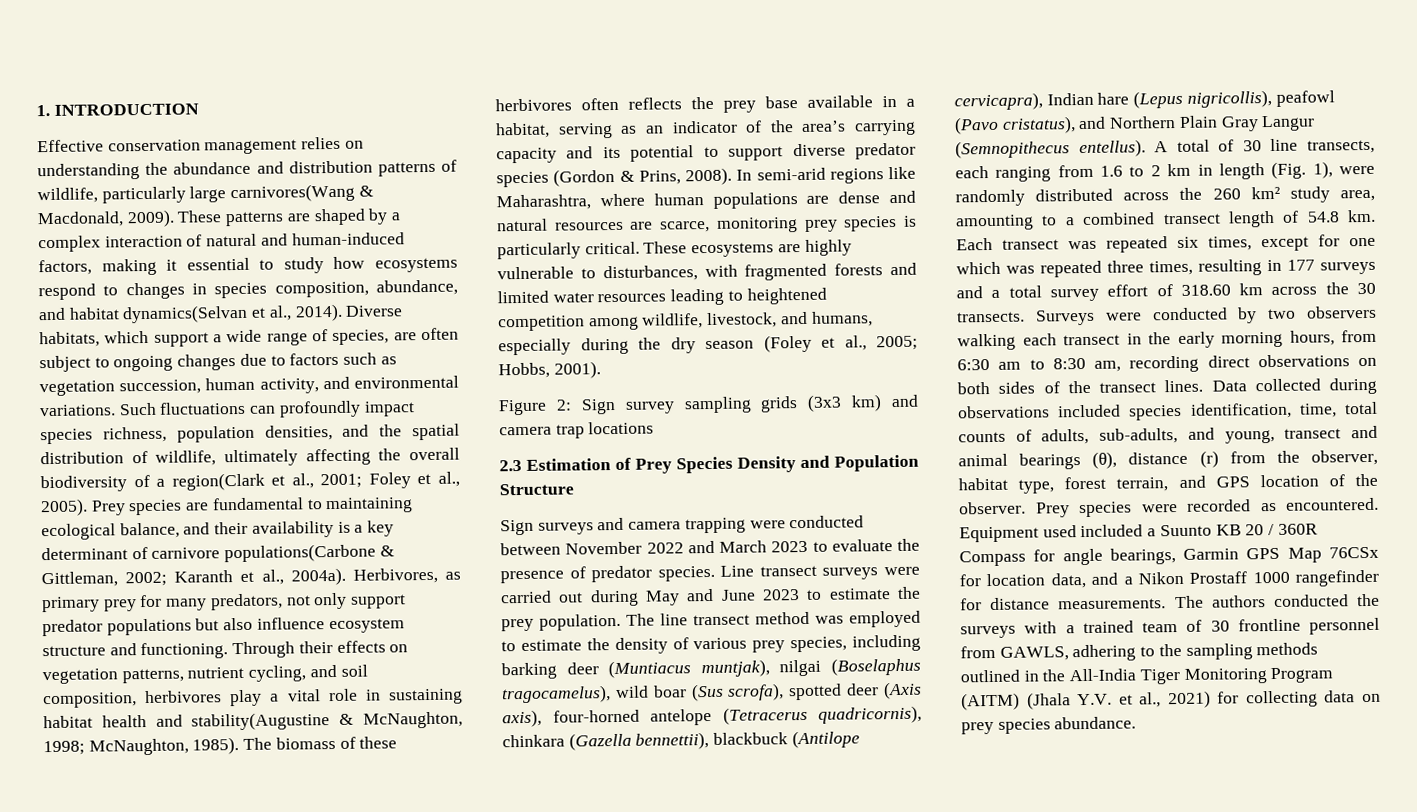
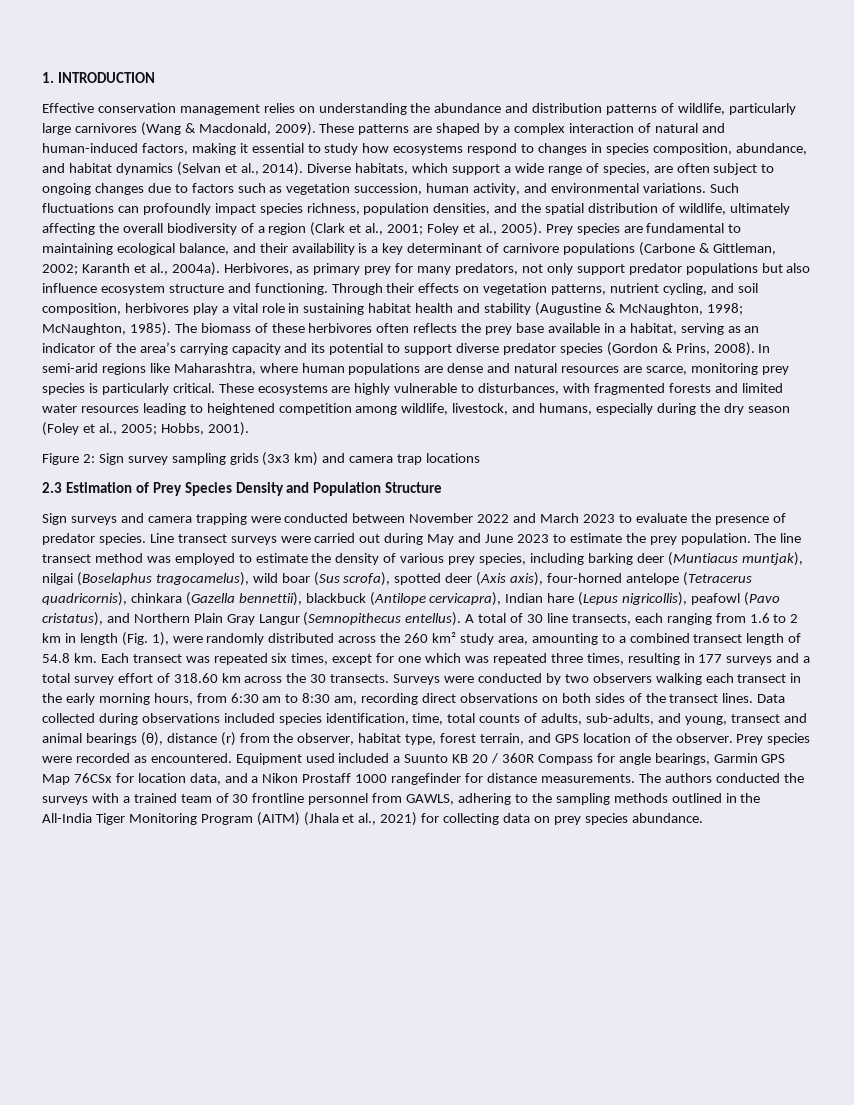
- Effective conservation management relies on understanding the abundance and distribution patterns of wildlife, particularly large carnivores(Wang & Macdonald, 2009).
+ Effective conservation management relies on understanding the abundance and distribution patterns of wildlife, particularly large carnivores (Wang & Macdonald, 2009).
- These patterns are shaped by a complex interaction of natural and human-induced factors, making it essential to study how ecosystems respond to changes in species composition, abundance, and habitat dynamics(Selvan et al., 2014).
+ These patterns are shaped by a complex interaction of natural and human-induced factors, making it essential to study how ecosystems respond to changes in species composition, abundance, and habitat dynamics (Selvan et al., 2014).
- Such fluctuations can profoundly impact species richness, population densities, and the spatial distribution of wildlife, ultimately affecting the overall biodiversity of a region(Clark et al., 2001; Foley et al., 2005).
+ Such fluctuations can profoundly impact species richness, population densities, and the spatial distribution of wildlife, ultimately affecting the overall biodiversity of a region (Clark et al., 2001; Foley et al., 2005).
- Prey species are fundamental to maintaining ecological balance, and their availability is a key determinant of carnivore populations(Carbone & Gittleman, 2002; Karanth et al., 2004a).
+ Prey species are fundamental to maintaining ecological balance, and their availability is a key determinant of carnivore populations (Carbone & Gittleman, 2002; Karanth et al., 2004a).
- Through their effects on vegetation patterns, nutrient cycling, and soil composition, herbivores play a vital role in sustaining habitat health and stability(Augustine & McNaughton, 1998; McNaughton, 1985).
+ Through their effects on vegetation patterns, nutrient cycling, and soil composition, herbivores play a vital role in sustaining habitat health and stability (Augustine & McNaughton, 1998; McNaughton, 1985).
- The authors conducted the surveys with a trained team of 30 frontline personnel from GAWLS, adhering to the sampling methods outlined in the All-India Tiger Monitoring Program (AITM) (Jhala Y.V. et al., 2021) for collecting data on prey species abundance.
+ The authors conducted the surveys with a trained team of 30 frontline personnel from GAWLS, adhering to the sampling methods outlined in the All-India Tiger Monitoring Program (AITM) (Jhala et al., 2021) for collecting data on prey species abundance.

